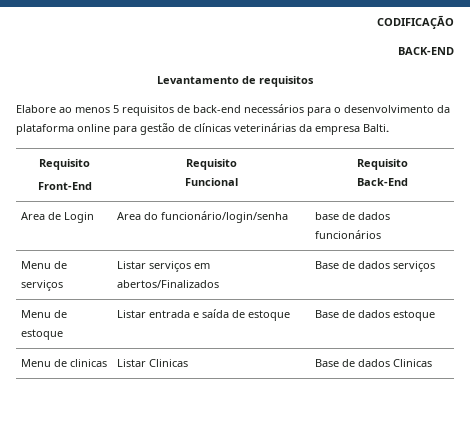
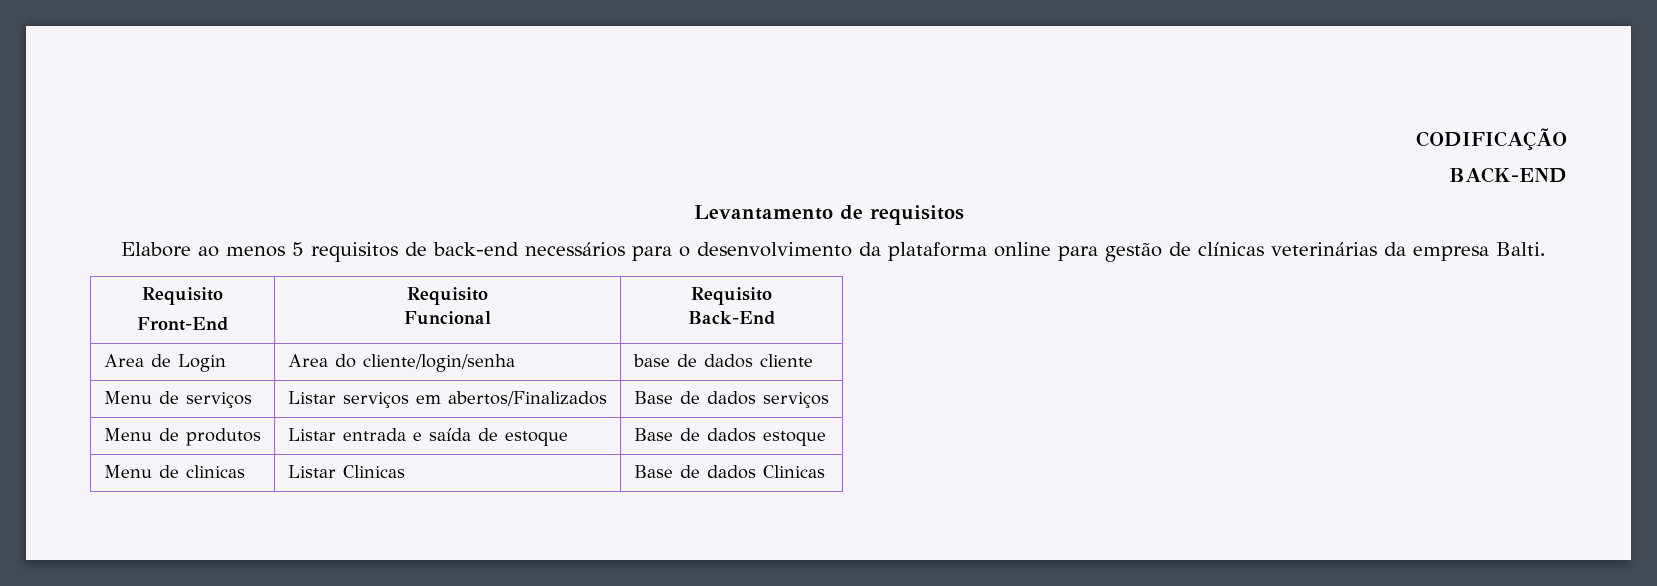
- Area de Login | Area do funcionário/login/senha | base de dados funcionários
+ Area de Login | Area do cliente/login/senha | base de dados cliente
- Menu de estoque | Listar entrada e saída de estoque | Base de dados estoque
+ Menu de produtos | Listar entrada e saída de estoque | Base de dados estoque

